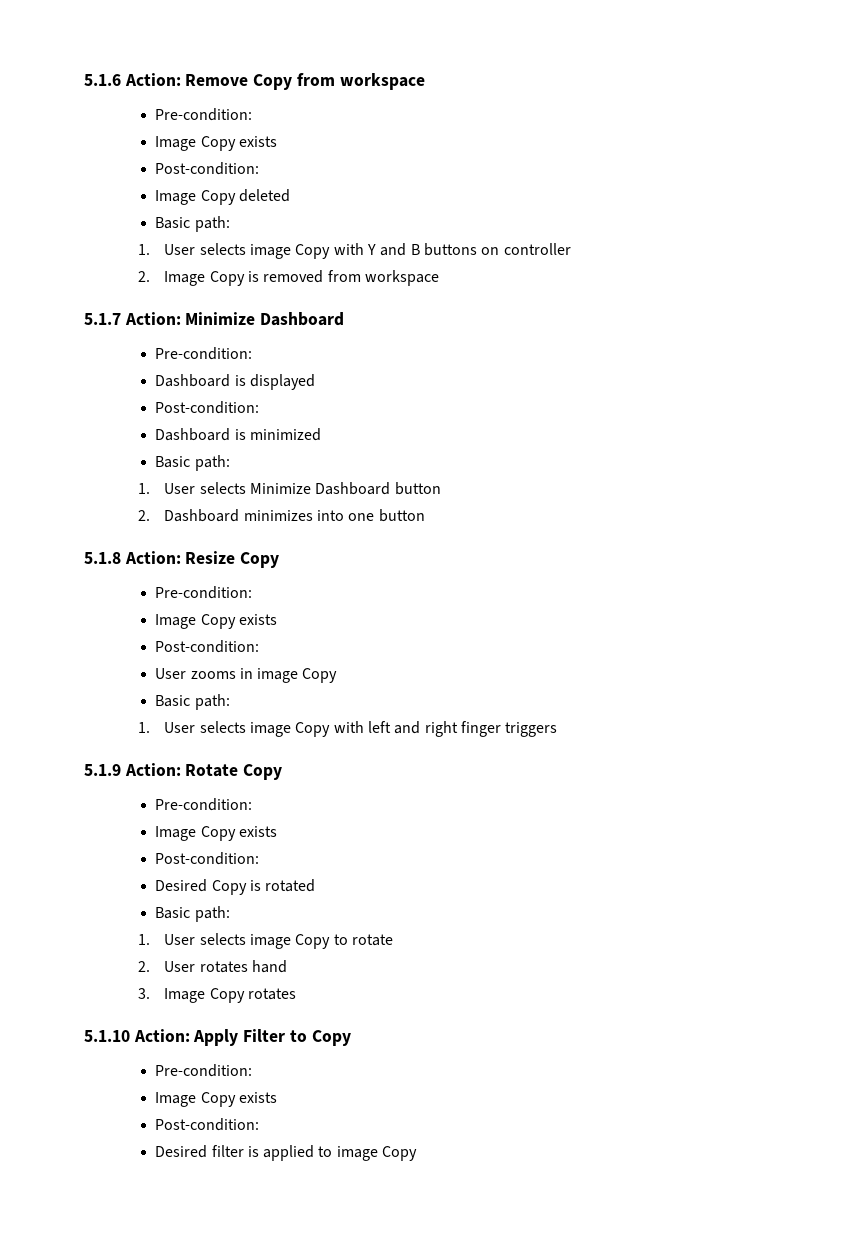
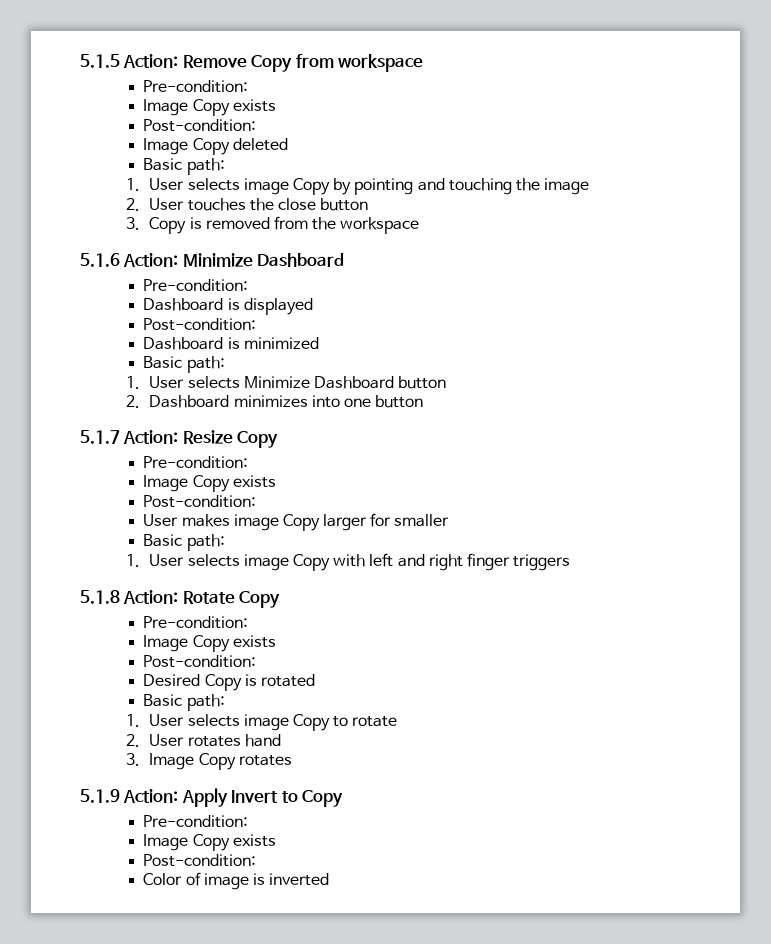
- 5.1.6 Action: Remove Copy from workspace
+ 5.1.5 Action: Remove Copy from workspace
- 1. User selects image Copy with Y and B buttons on controller
- 2. Image Copy is removed from workspace
- 5.1.7 Action: Minimize Dashboard
+ 1. User selects image Copy by pointing and touching the image
+ 2. User touches the close button
+ 3. Copy is removed from the workspace
+ 5.1.6 Action: Minimize Dashboard
- 5.1.8 Action: Resize Copy
+ 5.1.7 Action: Resize Copy
- User zooms in image Copy
+ User makes image Copy larger for smaller
- 5.1.9 Action: Rotate Copy
+ 5.1.8 Action: Rotate Copy
- 5.1.10 Action: Apply Filter to Copy
+ 5.1.9 Action: Apply Invert to Copy
- Desired filter is applied to image Copy
+ Color of image is inverted

